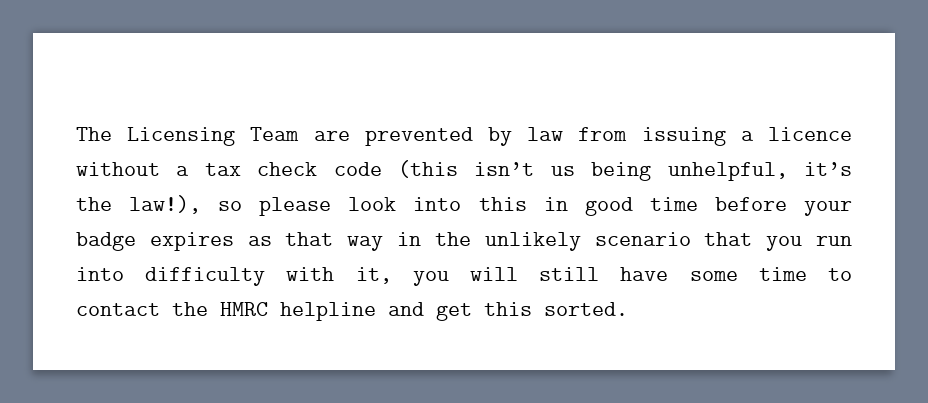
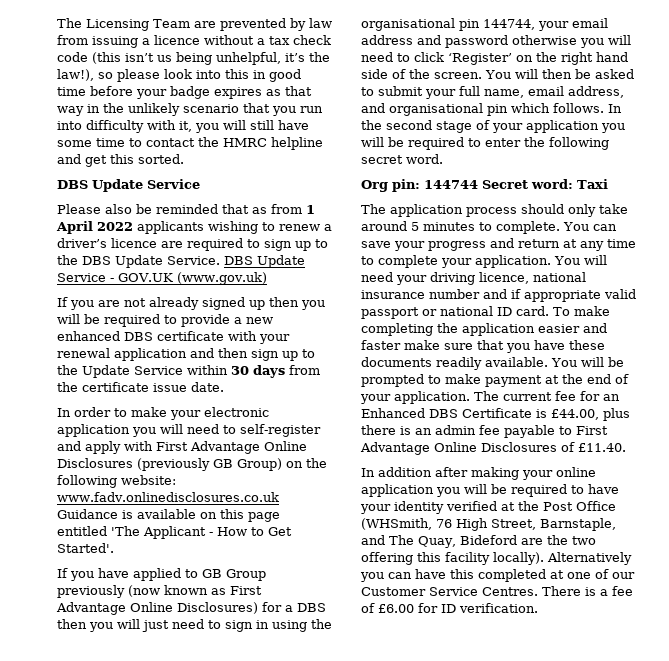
  The Licensing Team are prevented by law from issuing a licence without a tax check code (this isn’t us being unhelpful, it’s the law!), so please look into this in good time before your badge expires as that way in the unlikely scenario that you run into difficulty with it, you will still have some time to contact the HMRC helpline and get this sorted.
+ DBS Update Service
+ Please also be reminded that as from 1 April 2022 applicants wishing to renew a driver’s licence are required to sign up to the DBS Update Service. DBS Update Service - GOV.UK (www.gov.uk)
+ If you are not already signed up then you will be required to provide a new enhanced DBS certificate with your renewal application and then sign up to the Update Service within 30 days from the certificate issue date.
+ In order to make your electronic application you will need to self-register and apply with First Advantage Online Disclosures (previously GB Group) on the following website: www.fadv.onlinedisclosures.co.uk Guidance is available on this page entitled 'The Applicant - How to Get Started'.
+ If you have applied to GB Group previously (now known as First Advantage Online Disclosures) for a DBS then you will just need to sign in using the organisational pin 144744, your email address and password otherwise you will need to click ‘Register’ on the right hand side of the screen. You will then be asked to submit your full name, email address, and organisational pin which follows. In the second stage of your application you will be required to enter the following secret word.
+ Org pin: 144744 Secret word: Taxi
+ The application process should only take around 5 minutes to complete. You can save your progress and return at any time to complete your application. You will need your driving licence, national insurance number and if appropriate valid passport or national ID card. To make completing the application easier and faster make sure that you have these documents readily available. You will be prompted to make payment at the end of your application. The current fee for an Enhanced DBS Certificate is £44.00, plus there is an admin fee payable to First Advantage Online Disclosures of £11.40.
+ In addition after making your online application you will be required to have your identity verified at the Post Office (WHSmith, 76 High Street, Barnstaple, and The Quay, Bideford are the two offering this facility locally). Alternatively you can have this completed at one of our Customer Service Centres. There is a fee of £6.00 for ID verification.

